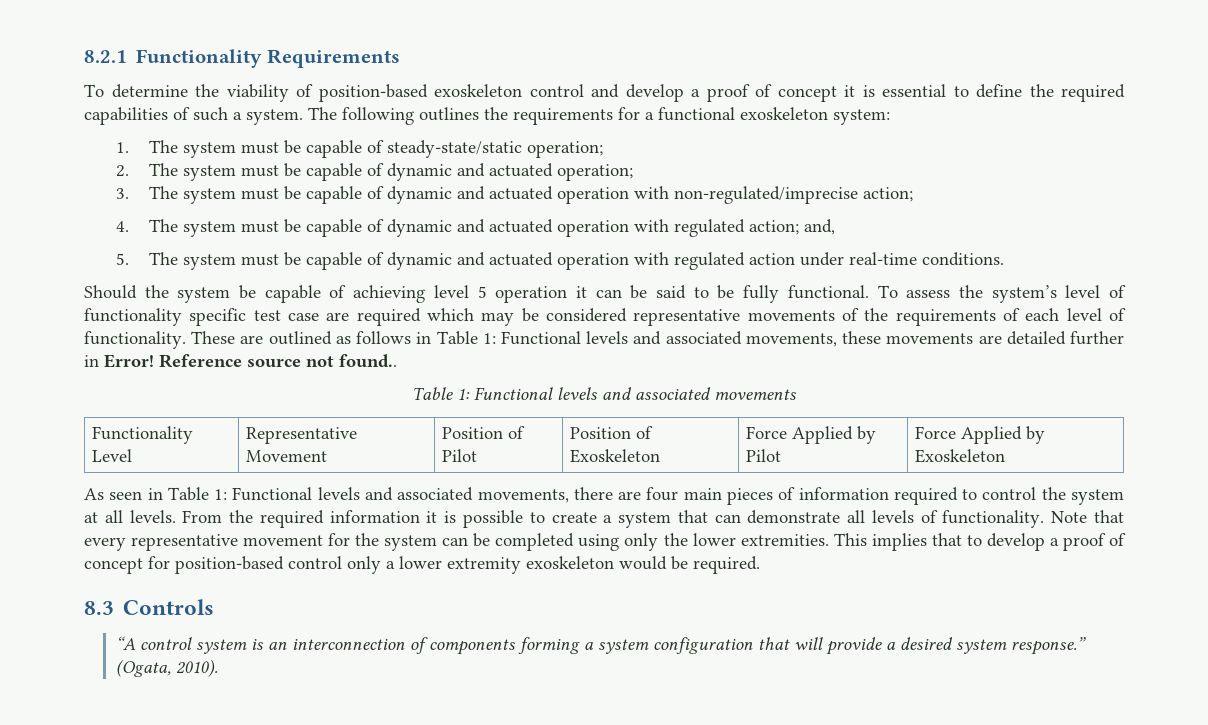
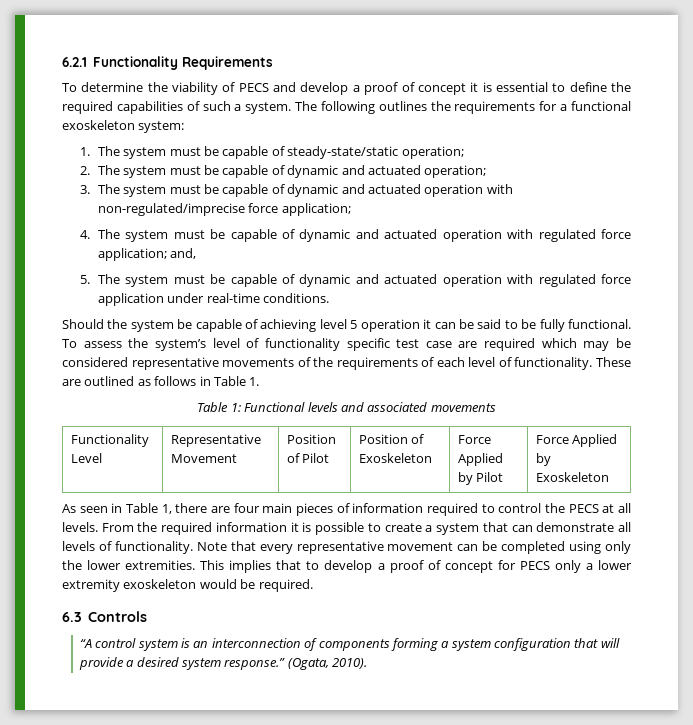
- 8.2.1 Functionality Requirements
+ 6.2.1 Functionality Requirements
- To determine the viability of position-based exoskeleton control and develop a proof of concept it is essential to define the required capabilities of such a system.
+ To determine the viability of PECS and develop a proof of concept it is essential to define the required capabilities of such a system.
- 3. The system must be capable of dynamic and actuated operation with non-regulated/imprecise action;
+ 3. The system must be capable of dynamic and actuated operation with non-regulated/imprecise force application;
- 4. The system must be capable of dynamic and actuated operation with regulated action; and,
+ 4. The system must be capable of dynamic and actuated operation with regulated force application; and,
- 5. The system must be capable of dynamic and actuated operation with regulated action under real-time conditions.
+ 5. The system must be capable of dynamic and actuated operation with regulated force application under real-time conditions.
- These are outlined as follows in Table 1: Functional levels and associated movements, these movements are detailed further in Error! Reference source not found..
+ These are outlined as follows in Table 1.
- As seen in Table 1: Functional levels and associated movements, there are four main pieces of information required to control the system at all levels.
+ As seen in Table 1, there are four main pieces of information required to control the PECS at all levels.
- Note that every representative movement for the system can be completed using only the lower extremities.
+ Note that every representative movement can be completed using only the lower extremities.
- This implies that to develop a proof of concept for position-based control only a lower extremity exoskeleton would be required.
+ This implies that to develop a proof of concept for PECS only a lower extremity exoskeleton would be required.
- 8.3 Controls
+ 6.3 Controls

